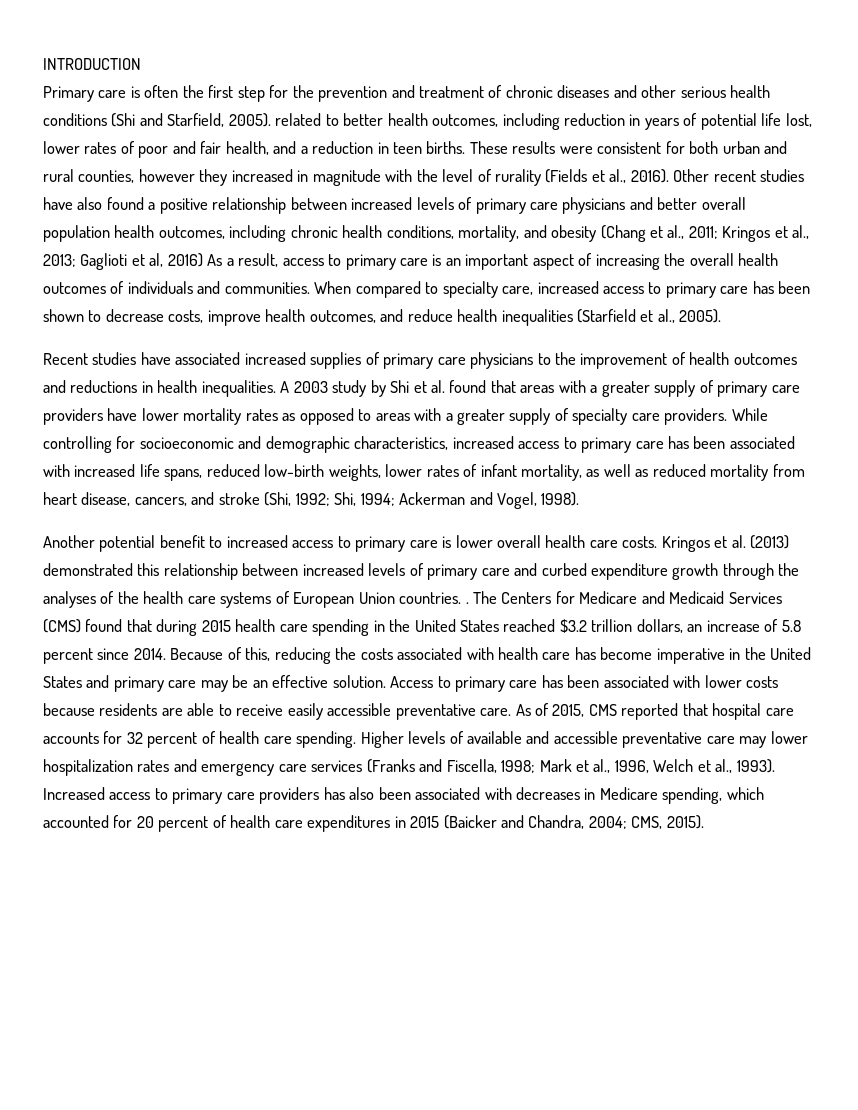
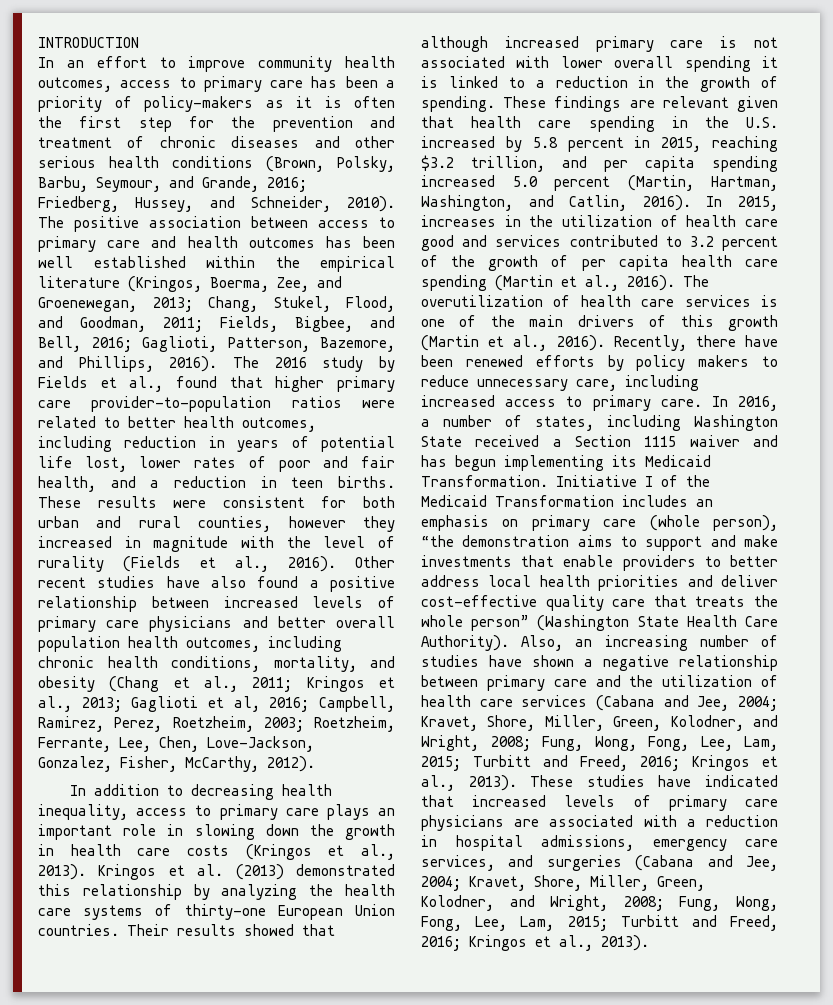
- Primary care is often the first step for the prevention and treatment of chronic diseases and other serious health conditions (Shi and Starfield, 2005). related to better health outcomes, including reduction in years of potential life lost, lower rates of poor and fair health, and a reduction in teen births.
+ In an effort to improve community health outcomes, access to primary care has been a priority of policy-makers as it is often the first step for the prevention and treatment of chronic diseases and other serious health conditions (Brown, Polsky, Barbu, Seymour, and Grande, 2016; Friedberg, Hussey, and Schneider, 2010). The positive association between access to primary care and health outcomes has been well established within the empirical literature (Kringos, Boerma, Zee, and Groenewegan, 2013; Chang, Stukel, Flood, and Goodman, 2011; Fields, Bigbee, and Bell, 2016; Gaglioti, Patterson, Bazemore, and Phillips, 2016). The 2016 study by Fields et al., found that higher primary care provider-to-population ratios were related to better health outcomes, including reduction in years of potential life lost, lower rates of poor and fair health, and a reduction in teen births.
- Other recent studies have also found a positive relationship between increased levels of primary care physicians and better overall population health outcomes, including chronic health conditions, mortality, and obesity (Chang et al., 2011; Kringos et al., 2013; Gaglioti et al, 2016) As a result, access to primary care is an important aspect of increasing the overall health outcomes of individuals and communities. When compared to specialty care, increased access to primary care has been shown to decrease costs, improve health outcomes, and reduce health inequalities (Starfield et al., 2005).
- Recent studies have associated increased supplies of primary care physicians to the improvement of health outcomes and reductions in health inequalities. A 2003 study by Shi et al. found that areas with a greater supply of primary care providers have lower mortality rates as opposed to areas with a greater supply of specialty care providers. While controlling for socioeconomic and demographic characteristics, increased access to primary care has been associated with increased life spans, reduced low-birth weights, lower rates of infant mortality, as well as reduced mortality from heart disease, cancers, and stroke (Shi, 1992; Shi, 1994; Ackerman and Vogel, 1998).
- Another potential benefit to increased access to primary care is lower overall health care costs.
+ Other recent studies have also found a positive relationship between increased levels of primary care physicians and better overall population health outcomes, including chronic health conditions, mortality, and obesity (Chang et al., 2011; Kringos et al., 2013; Gaglioti et al, 2016; Campbell, Ramirez, Perez, Roetzheim, 2003; Roetzheim, Ferrante, Lee, Chen, Love-Jackson, Gonzalez, Fisher, McCarthy, 2012).
+ In addition to decreasing health inequality, access to primary care plays an important role in slowing down the growth in health care costs (Kringos et al., 2013).
- Kringos et al. (2013) demonstrated this relationship between increased levels of primary care and curbed expenditure growth through the analyses of the health care systems of European Union countries. . The Centers for Medicare and Medicaid Services (CMS) found that during 2015 health care spending in the United States reached $3.2 trillion dollars, an increase of 5.8 percent since 2014. Because of this, reducing the costs associated with health care has become imperative in the United States and primary care may be an effective solution. Access to primary care has been associated with lower costs because residents are able to receive easily accessible preventative care. As of 2015, CMS reported that hospital care accounts for 32 percent of health care spending. Higher levels of available and accessible preventative care may lower hospitalization rates and emergency care services (Franks and Fiscella, 1998; Mark et al., 1996, Welch et al., 1993). Increased access to primary care providers has also been associated with decreases in Medicare spending, which accounted for 20 percent of health care expenditures in 2015 (Baicker and Chandra, 2004; CMS, 2015).
+ Kringos et al. (2013) demonstrated this relationship by analyzing the health care systems of thirty-one European Union countries. Their results showed that although increased primary care is not associated with lower overall spending it is linked to a reduction in the growth of spending. These findings are relevant given that health care spending in the U.S. increased by 5.8 percent in 2015, reaching $3.2 trillion, and per capita spending increased 5.0 percent (Martin, Hartman, Washington, and Catlin, 2016). In 2015, increases in the utilization of health care good and services contributed to 3.2 percent of the growth of per capita health care spending (Martin et al., 2016). The overutilization of health care services is one of the main drivers of this growth (Martin et al., 2016). Recently, there have been renewed efforts by policy makers to reduce unnecessary care, including increased access to primary care. In 2016, a number of states, including Washington State received a Section 1115 waiver and has begun implementing its Medicaid Transformation. Initiative I of the Medicaid Transformation includes an emphasis on primary care (whole person), “the demonstration aims to support and make investments that enable providers to better address local health priorities and deliver cost-effective quality care that treats the whole person” (Washington State Health Care Authority). Also, an increasing number of studies have shown a negative relationship between primary care and the utilization of health care services (Cabana and Jee, 2004; Kravet, Shore, Miller, Green, Kolodner, and Wright, 2008; Fung, Wong, Fong, Lee, Lam, 2015; Turbitt and Freed, 2016; Kringos et al., 2013). These studies have indicated that increased levels of primary care physicians are associated with a reduction in hospital admissions, emergency care services, and surgeries (Cabana and Jee, 2004; Kravet, Shore, Miller, Green, Kolodner, and Wright, 2008; Fung, Wong, Fong, Lee, Lam, 2015; Turbitt and Freed, 2016; Kringos et al., 2013).

